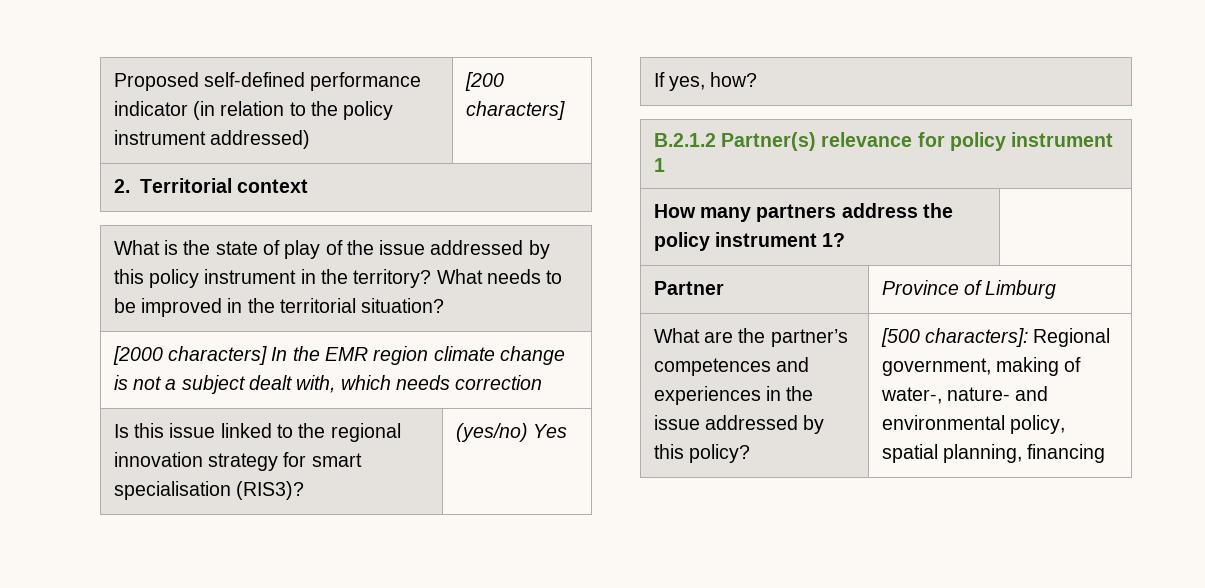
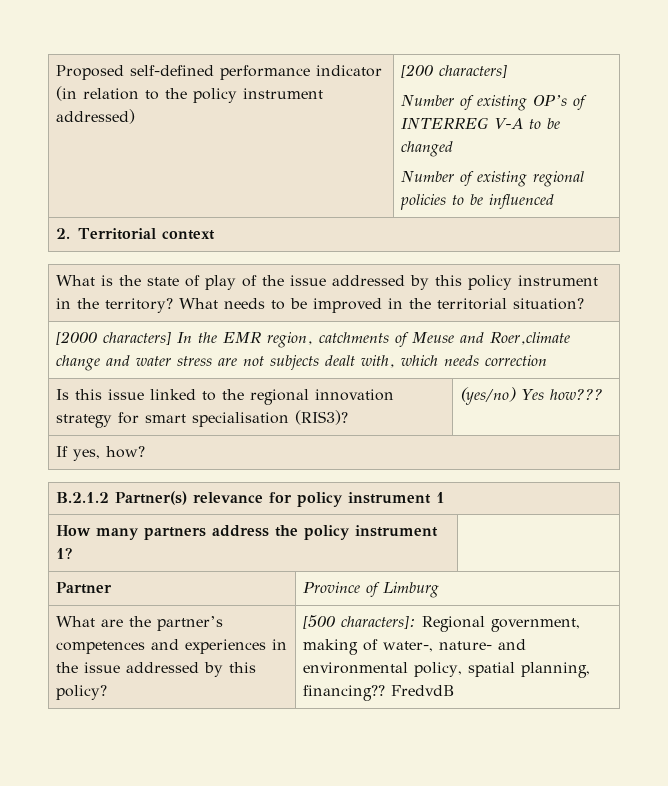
  Proposed self-defined performance indicator (in relation to the policy instrument addressed) | [200 characters]
+ Number of existing OP’s of INTERREG V-A to be changed
+ Number of existing regional policies to be influenced
- [2000 characters] In the EMR region climate change is not a subject dealt with, which needs correction
+ [2000 characters] In the EMR region, catchments of Meuse and Roer,climate change and water stress are not subjects dealt with, which needs correction
- Is this issue linked to the regional innovation strategy for smart specialisation (RIS3)? | (yes/no) Yes
+ Is this issue linked to the regional innovation strategy for smart specialisation (RIS3)? | (yes/no) Yes how???
- What are the partner’s competences and experiences in the issue addressed by this policy? | [500 characters]: Regional government, making of water-, nature- and environmental policy, spatial planning, financing
+ What are the partner’s competences and experiences in the issue addressed by this policy? | [500 characters]: Regional government, making of water-, nature- and environmental policy, spatial planning, financing?? FredvdB

